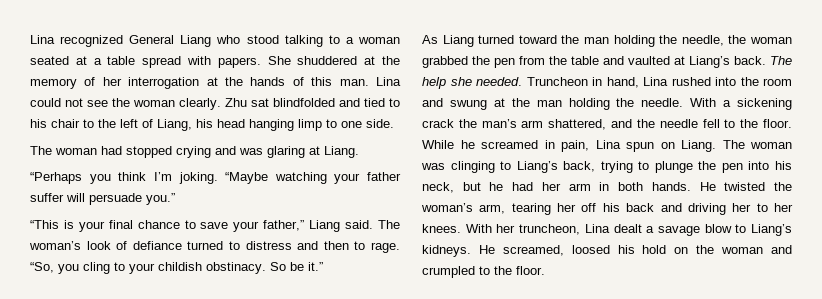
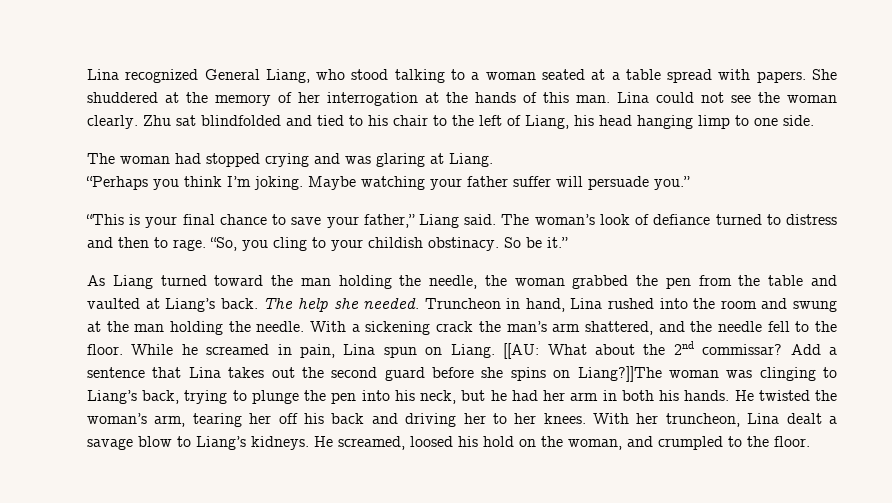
- Lina recognized General Liang who stood talking to a woman seated at a table spread with papers.
+ Lina recognized General Liang, who stood talking to a woman seated at a table spread with papers.
- “Maybe watching your father suffer will persuade you.”
+ Maybe watching your father suffer will persuade you.”
- The woman was clinging to Liang’s back, trying to plunge the pen into his neck, but he had her arm in both hands.
+ [[AU: What about the 2nd commissar? Add a sentence that Lina takes out the second guard before she spins on Liang?]]The woman was clinging to Liang’s back, trying to plunge the pen into his neck, but he had her arm in both his hands.
- He screamed, loosed his hold on the woman and crumpled to the floor.
+ He screamed, loosed his hold on the woman, and crumpled to the floor.

